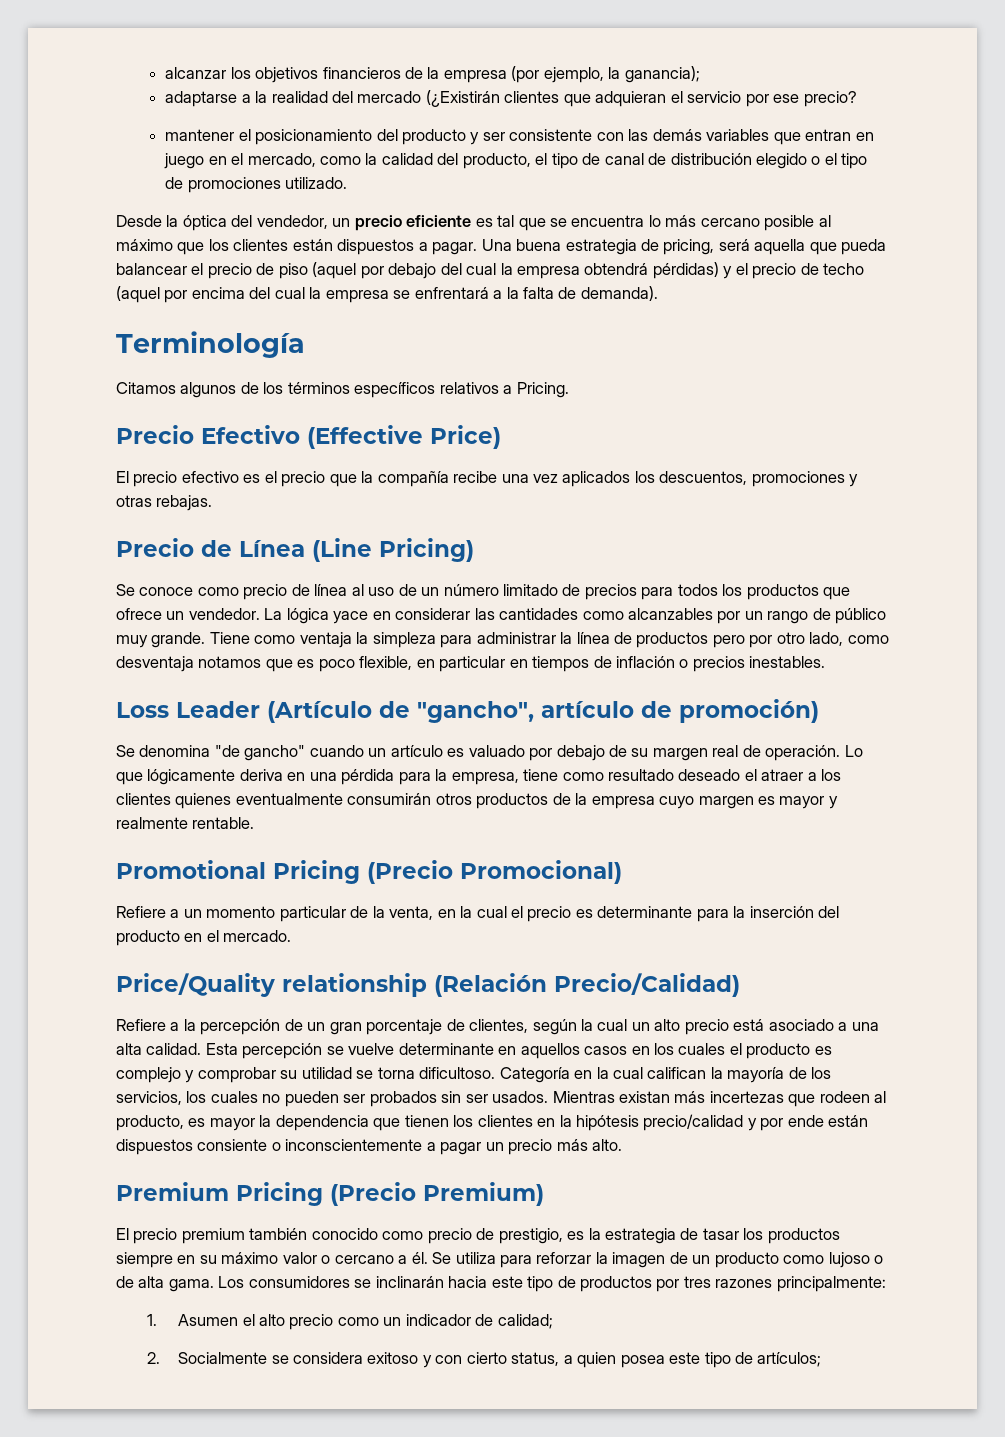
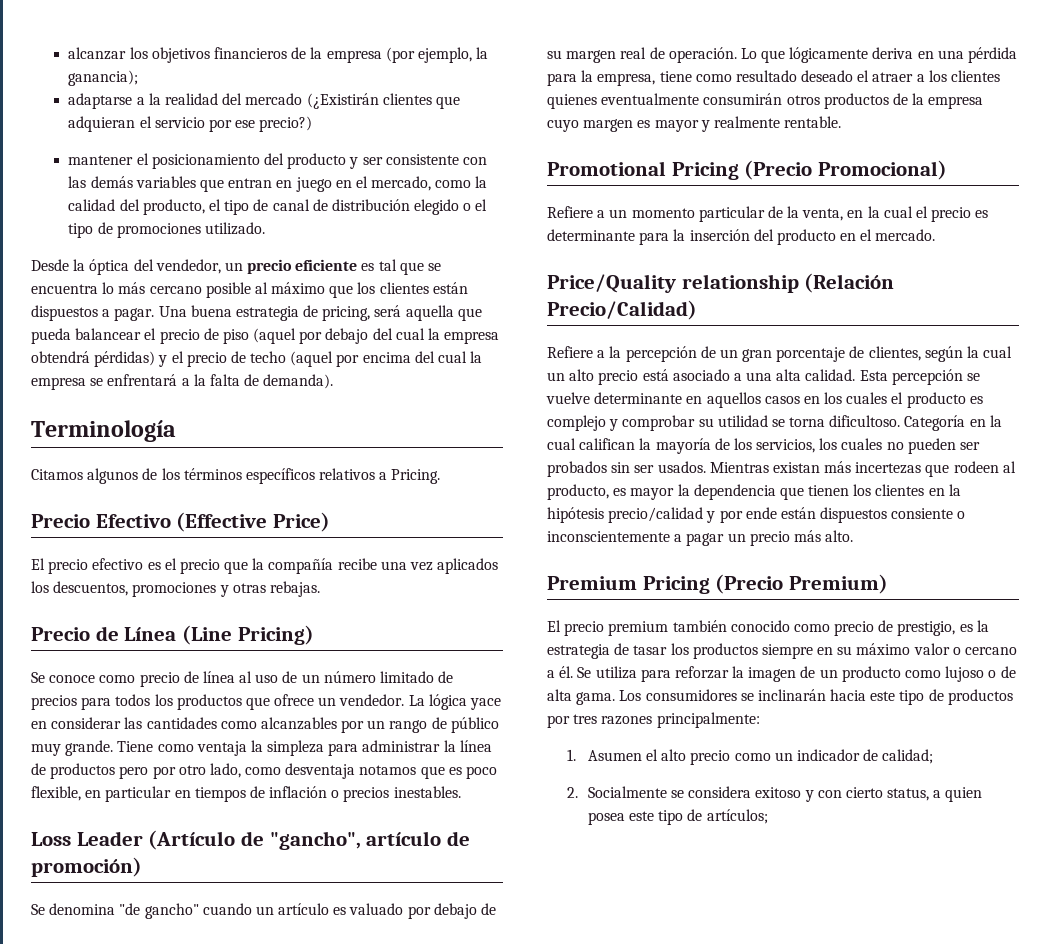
- adaptarse a la realidad del mercado (¿Existirán clientes que adquieran el servicio por ese precio?
+ adaptarse a la realidad del mercado (¿Existirán clientes que adquieran el servicio por ese precio?)

